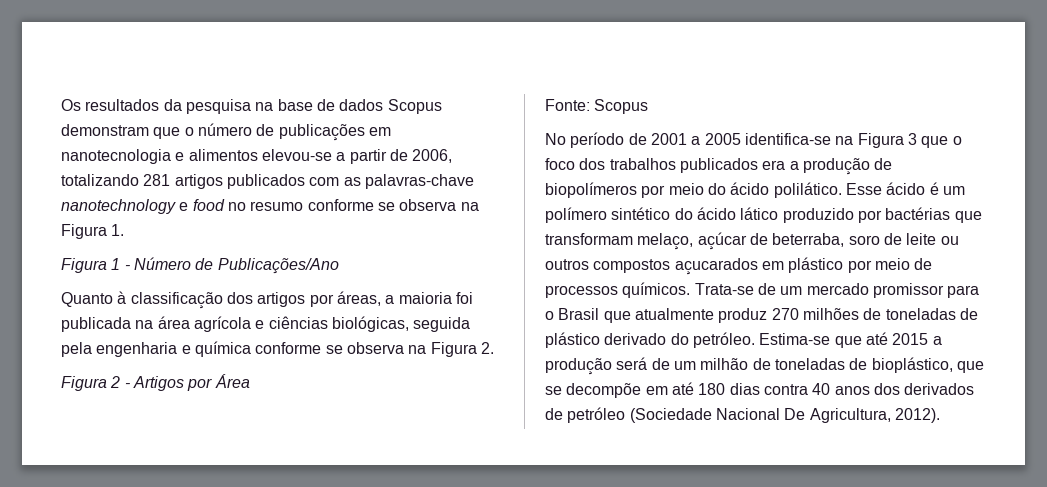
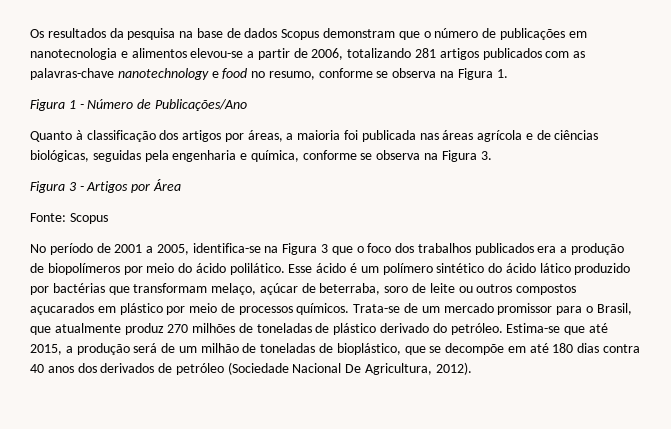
- Os resultados da pesquisa na base de dados Scopus demonstram que o número de publicações em nanotecnologia e alimentos elevou-se a partir de 2006, totalizando 281 artigos publicados com as palavras-chave nanotechnology e food no resumo conforme se observa na Figura 1.
+ Os resultados da pesquisa na base de dados Scopus demonstram que o número de publicações em nanotecnologia e alimentos elevou-se a partir de 2006, totalizando 281 artigos publicados com as palavras-chave nanotechnology e food no resumo, conforme se observa na Figura 1.
- Quanto à classificação dos artigos por áreas, a maioria foi publicada na área agrícola e ciências biológicas, seguida pela engenharia e química conforme se observa na Figura 2.
- Figura 2 - Artigos por Área
+ Quanto à classificação dos artigos por áreas, a maioria foi publicada nas áreas agrícola e de ciências biológicas, seguidas pela engenharia e química, conforme se observa na Figura 3.
+ Figura 3 - Artigos por Área
- No período de 2001 a 2005 identifica-se na Figura 3 que o foco dos trabalhos publicados era a produção de biopolímeros por meio do ácido polilático.
+ No período de 2001 a 2005, identifica-se na Figura 3 que o foco dos trabalhos publicados era a produção de biopolímeros por meio do ácido polilático.
- Trata-se de um mercado promissor para o Brasil que atualmente produz 270 milhões de toneladas de plástico derivado do petróleo.
+ Trata-se de um mercado promissor para o Brasil, que atualmente produz 270 milhões de toneladas de plástico derivado do petróleo.
- Estima-se que até 2015 a produção será de um milhão de toneladas de bioplástico, que se decompõe em até 180 dias contra 40 anos dos derivados de petróleo (Sociedade Nacional De Agricultura, 2012).
+ Estima-se que até 2015, a produção será de um milhão de toneladas de bioplástico, que se decompõe em até 180 dias contra 40 anos dos derivados de petróleo (Sociedade Nacional De Agricultura, 2012).

